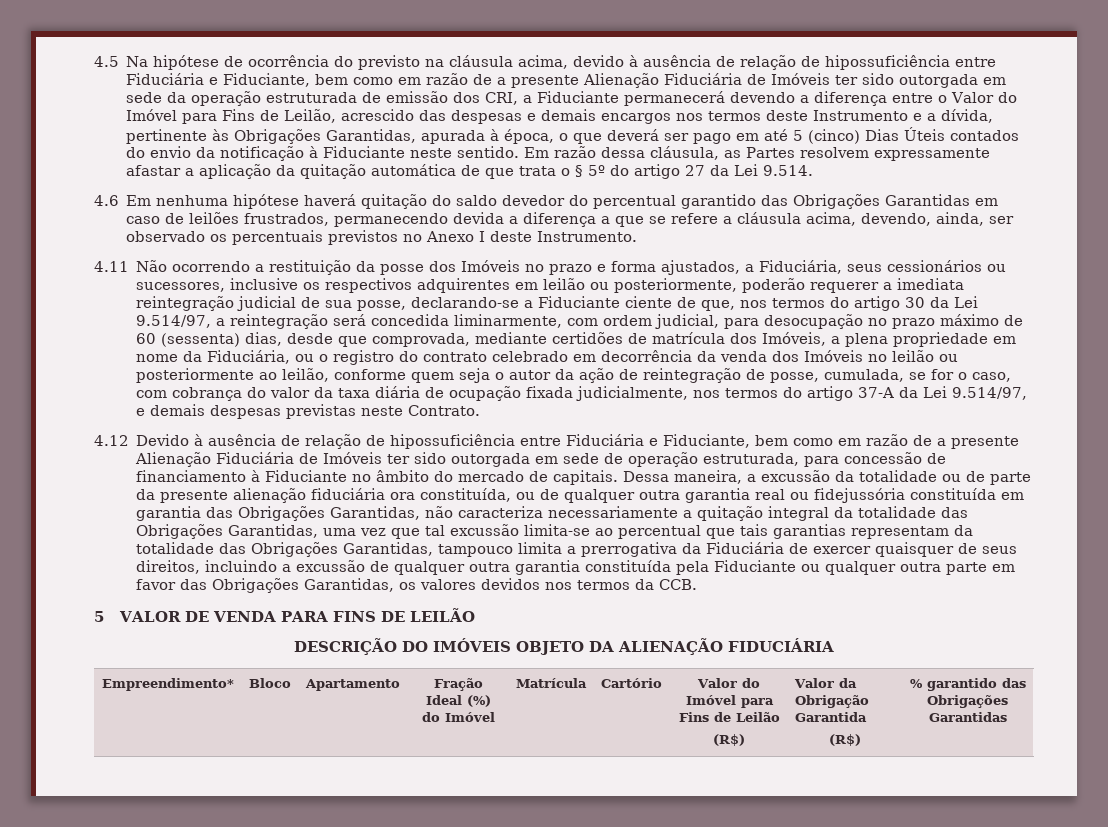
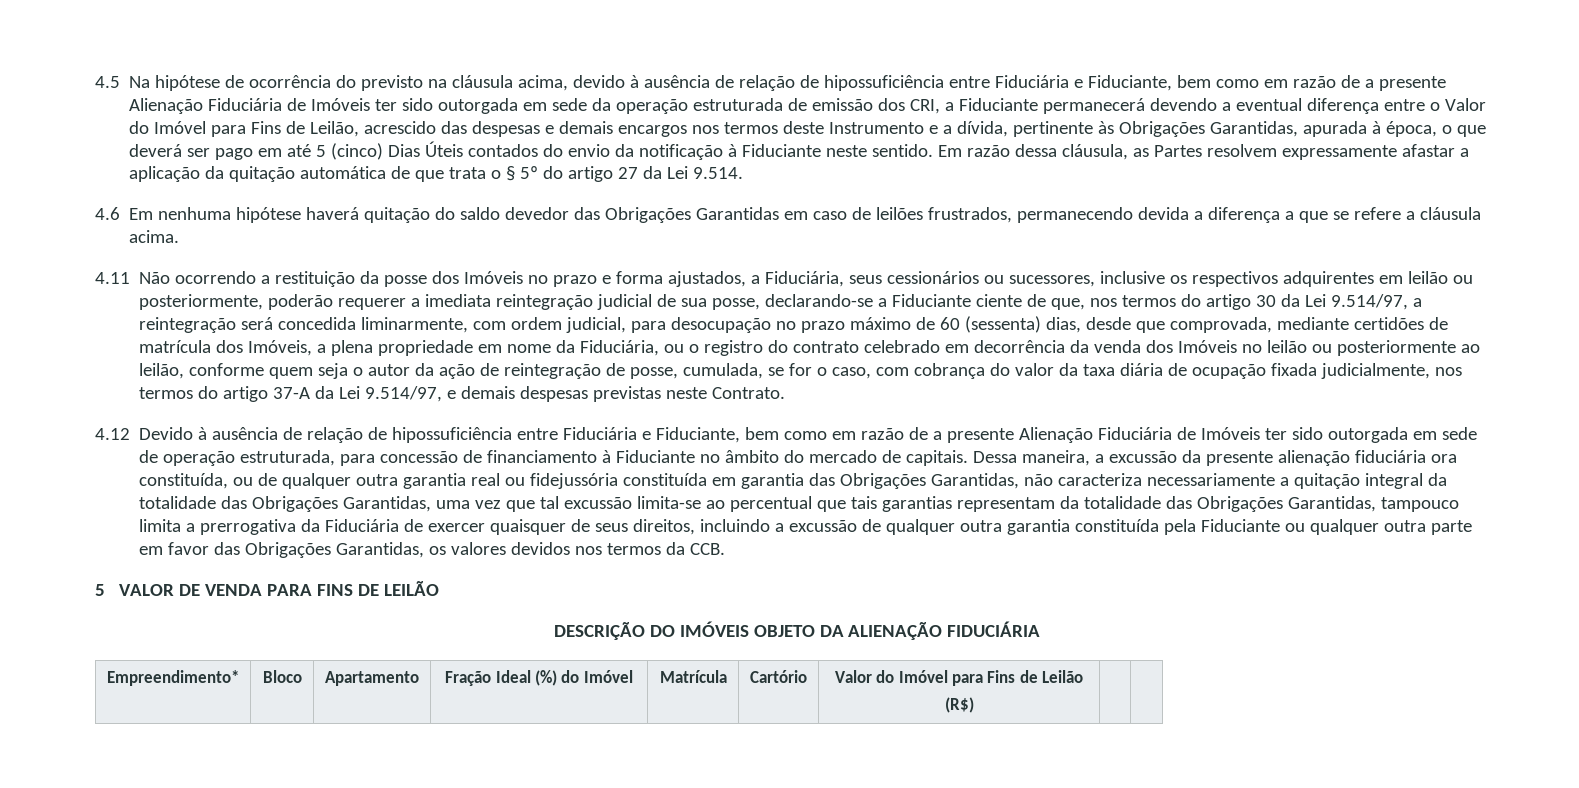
- 4.5 Na hipótese de ocorrência do previsto na cláusula acima, devido à ausência de relação de hipossuficiência entre Fiduciária e Fiduciante, bem como em razão de a presente Alienação Fiduciária de Imóveis ter sido outorgada em sede da operação estruturada de emissão dos CRI, a Fiduciante permanecerá devendo a diferença entre o Valor do Imóvel para Fins de Leilão, acrescido das despesas e demais encargos nos termos deste Instrumento e a dívida, pertinente às Obrigações Garantidas, apurada à época, o que deverá ser pago em até 5 (cinco) Dias Úteis contados do envio da notificação à Fiduciante neste sentido.
+ 4.5 Na hipótese de ocorrência do previsto na cláusula acima, devido à ausência de relação de hipossuficiência entre Fiduciária e Fiduciante, bem como em razão de a presente Alienação Fiduciária de Imóveis ter sido outorgada em sede da operação estruturada de emissão dos CRI, a Fiduciante permanecerá devendo a eventual diferença entre o Valor do Imóvel para Fins de Leilão, acrescido das despesas e demais encargos nos termos deste Instrumento e a dívida, pertinente às Obrigações Garantidas, apurada à época, o que deverá ser pago em até 5 (cinco) Dias Úteis contados do envio da notificação à Fiduciante neste sentido.
- 4.6 Em nenhuma hipótese haverá quitação do saldo devedor do percentual garantido das Obrigações Garantidas em caso de leilões frustrados, permanecendo devida a diferença a que se refere a cláusula acima, devendo, ainda, ser observado os percentuais previstos no Anexo I deste Instrumento.
+ 4.6 Em nenhuma hipótese haverá quitação do saldo devedor das Obrigações Garantidas em caso de leilões frustrados, permanecendo devida a diferença a que se refere a cláusula acima.
- Dessa maneira, a excussão da totalidade ou de parte da presente alienação fiduciária ora constituída, ou de qualquer outra garantia real ou fidejussória constituída em garantia das Obrigações Garantidas, não caracteriza necessariamente a quitação integral da totalidade das Obrigações Garantidas, uma vez que tal excussão limita-se ao percentual que tais garantias representam da totalidade das Obrigações Garantidas, tampouco limita a prerrogativa da Fiduciária de exercer quaisquer de seus direitos, incluindo a excussão de qualquer outra garantia constituída pela Fiduciante ou qualquer outra parte em favor das Obrigações Garantidas, os valores devidos nos termos da CCB.
+ Dessa maneira, a excussão da presente alienação fiduciária ora constituída, ou de qualquer outra garantia real ou fidejussória constituída em garantia das Obrigações Garantidas, não caracteriza necessariamente a quitação integral da totalidade das Obrigações Garantidas, uma vez que tal excussão limita-se ao percentual que tais garantias representam da totalidade das Obrigações Garantidas, tampouco limita a prerrogativa da Fiduciária de exercer quaisquer de seus direitos, incluindo a excussão de qualquer outra garantia constituída pela Fiduciante ou qualquer outra parte em favor das Obrigações Garantidas, os valores devidos nos termos da CCB.
  Empreendimento* | Bloco | Apartamento | Fração Ideal (%) do Imóvel | Matrícula | Cartório | Valor do Imóvel para Fins de Leilão
- (R$) | Valor da Obrigação Garantida
- (R$) | % garantido das Obrigações Garantidas
+ (R$) | |

